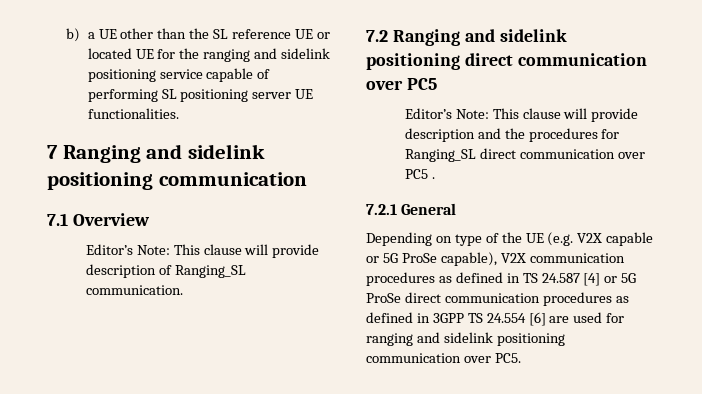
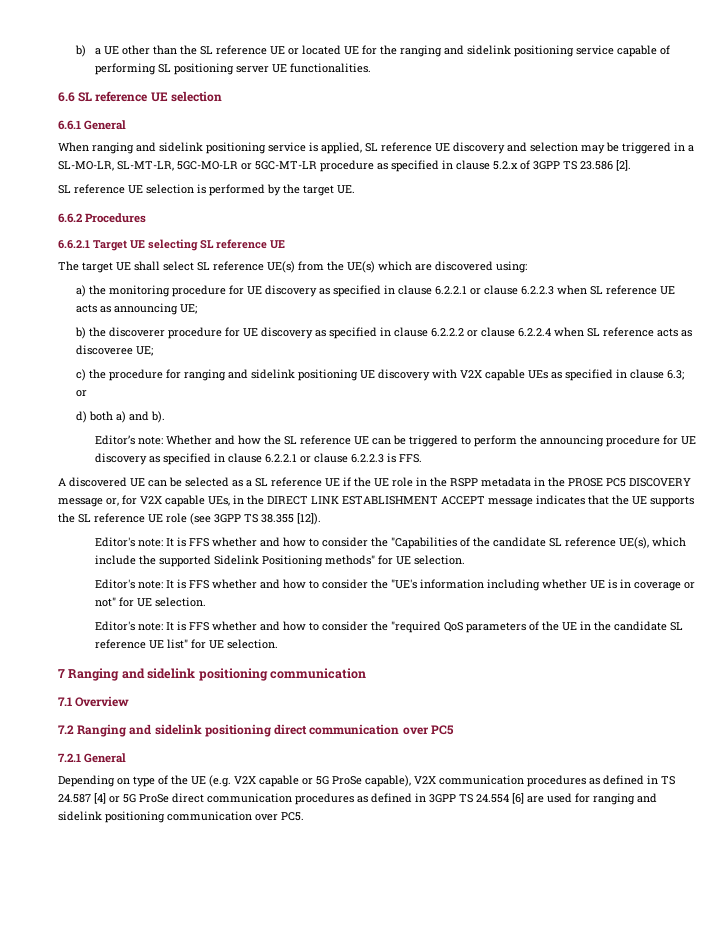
+ 6.6 SL reference UE selection
+ 6.6.1 General
+ When ranging and sidelink positioning service is applied, SL reference UE discovery and selection may be triggered in a SL-MO-LR, SL-MT-LR, 5GC-MO-LR or 5GC-MT-LR procedure as specified in clause 5.2.x of 3GPP TS 23.586 [2].
+ SL reference UE selection is performed by the target UE.
+ 6.6.2 Procedures
+ 6.6.2.1 Target UE selecting SL reference UE
+ The target UE shall select SL reference UE(s) from the UE(s) which are discovered using:
+ a) the monitoring procedure for UE discovery as specified in clause 6.2.2.1 or clause 6.2.2.3 when SL reference UE acts as announcing UE;
+ b) the discoverer procedure for UE discovery as specified in clause 6.2.2.2 or clause 6.2.2.4 when SL reference acts as discoveree UE;
+ c) the procedure for ranging and sidelink positioning UE discovery with V2X capable UEs as specified in clause 6.3; or
+ d) both a) and b).
+ Editor’s note: Whether and how the SL reference UE can be triggered to perform the announcing procedure for UE discovery as specified in clause 6.2.2.1 or clause 6.2.2.3 is FFS.
+ A discovered UE can be selected as a SL reference UE if the UE role in the RSPP metadata in the PROSE PC5 DISCOVERY message or, for V2X capable UEs, in the DIRECT LINK ESTABLISHMENT ACCEPT message indicates that the UE supports the SL reference UE role (see 3GPP TS 38.355 [12]).
+ Editor's note: It is FFS whether and how to consider the "Capabilities of the candidate SL reference UE(s), which include the supported Sidelink Positioning methods" for UE selection.
+ Editor's note: It is FFS whether and how to consider the "UE's information including whether UE is in coverage or not" for UE selection.
+ Editor's note: It is FFS whether and how to consider the "required QoS parameters of the UE in the candidate SL reference UE list" for UE selection.
- Editor’s Note: This clause will provide description of Ranging_SL communication.
- Editor’s Note: This clause will provide description and the procedures for Ranging_SL direct communication over PC5 .

